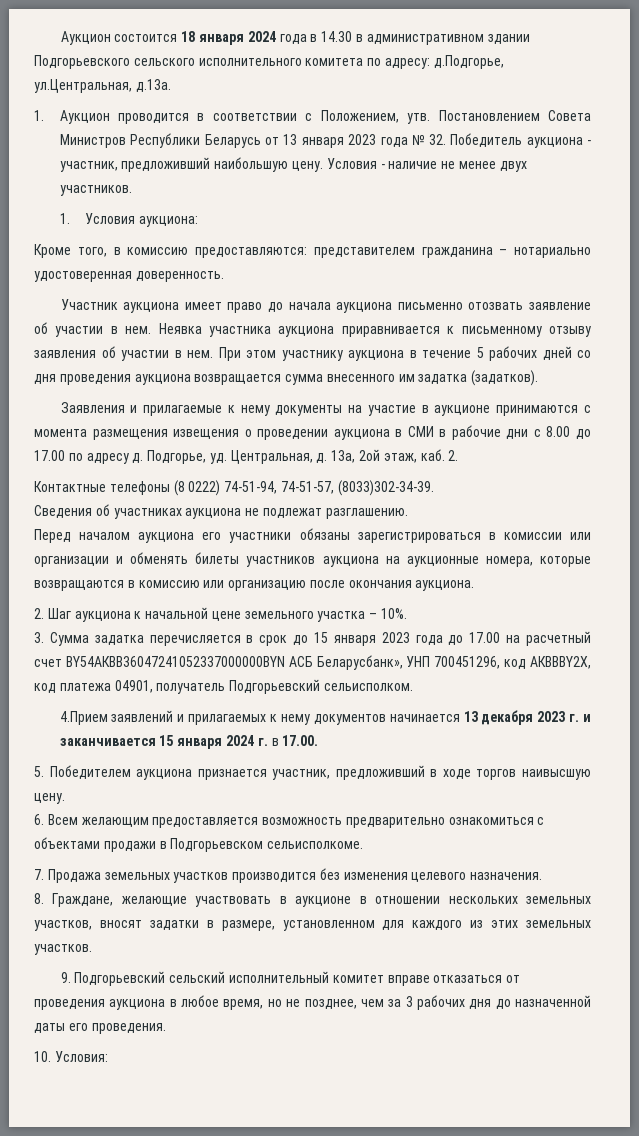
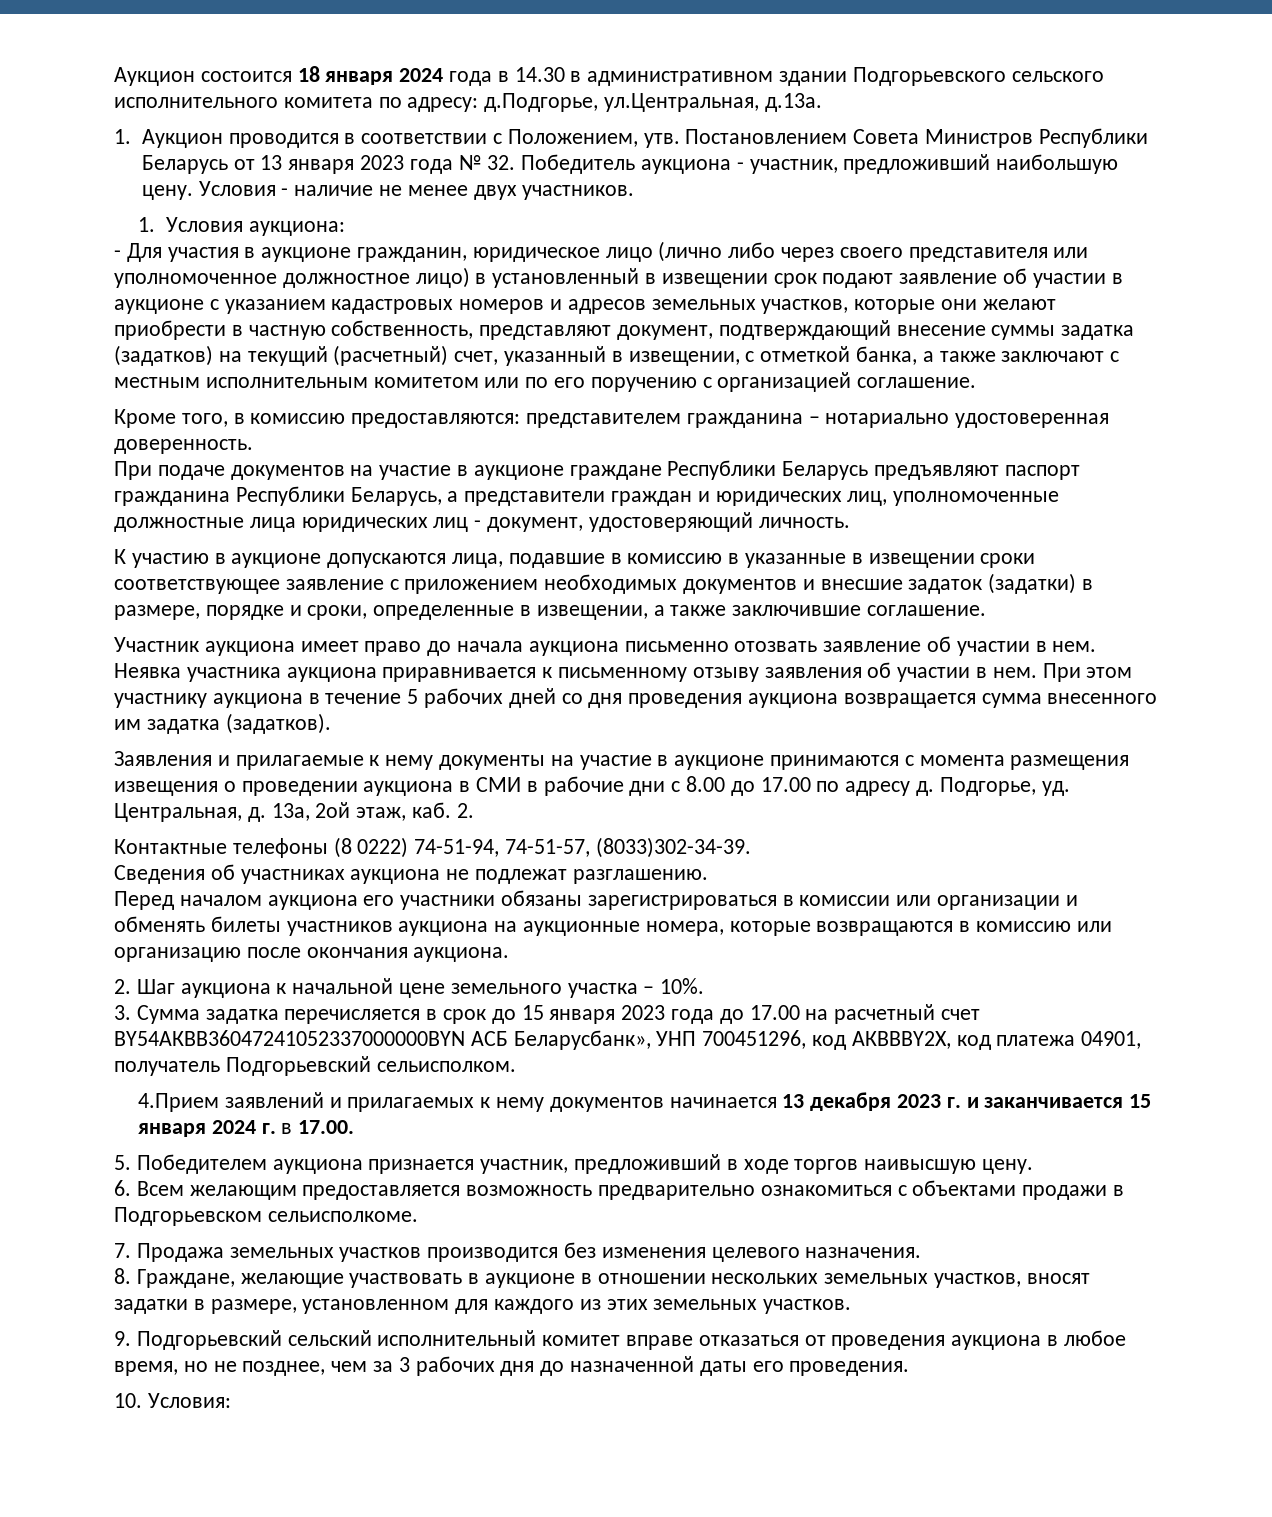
+ - Для участия в аукционе гражданин, юридическое лицо (лично либо через своего представителя или уполномоченное должностное лицо) в установленный в извещении срок подают заявление об участии в аукционе с указанием кадастровых номеров и адресов земельных участков, которые они желают приобрести в частную собственность, представляют документ, подтверждающий внесение суммы задатка (задатков) на текущий (расчетный) счет, указанный в извещении, с отметкой банка, а также заключают с местным исполнительным комитетом или по его поручению с организацией соглашение.
+ При подаче документов на участие в аукционе граждане Республики Беларусь предъявляют паспорт гражданина Республики Беларусь, а представители граждан и юридических лиц, уполномоченные должностные лица юридических лиц - документ, удостоверяющий личность.
+ К участию в аукционе допускаются лица, подавшие в комиссию в указанные в извещении сроки соответствующее заявление с приложением необходимых документов и внесшие задаток (задатки) в размере, порядке и сроки, определенные в извещении, а также заключившие соглашение.

